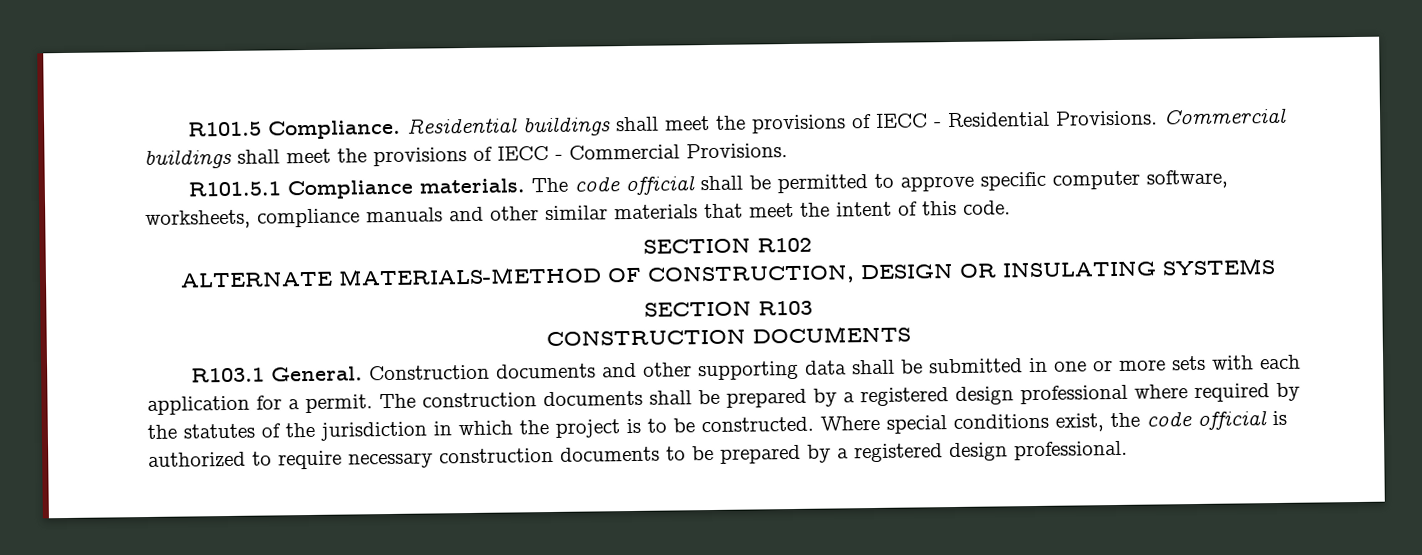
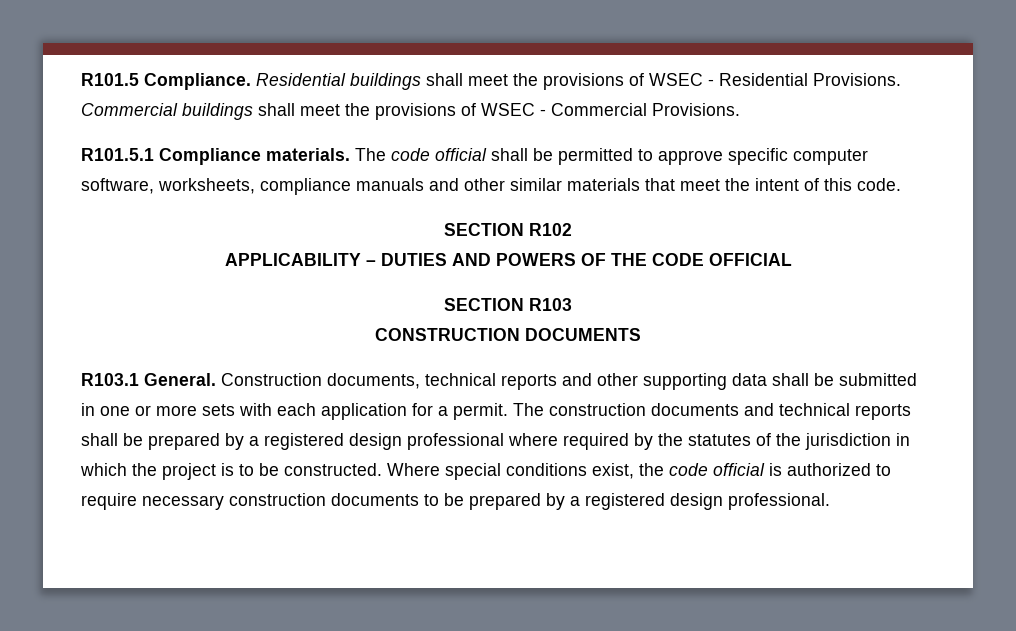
- Residential buildings shall meet the provisions of IECC - Residential Provisions.
+ Residential buildings shall meet the provisions of WSEC - Residential Provisions.
- Commercial buildings shall meet the provisions of IECC - Commercial Provisions.
+ Commercial buildings shall meet the provisions of WSEC - Commercial Provisions.
- ALTERNATE MATERIALS-METHOD OF CONSTRUCTION, DESIGN OR INSULATING SYSTEMS
+ APPLICABILITY – DUTIES AND POWERS OF THE CODE OFFICIAL
- Construction documents and other supporting data shall be submitted in one or more sets with each application for a permit.
+ Construction documents, technical reports and other supporting data shall be submitted in one or more sets with each application for a permit.
- The construction documents shall be prepared by a registered design professional where required by the statutes of the jurisdiction in which the project is to be constructed.
+ The construction documents and technical reports shall be prepared by a registered design professional where required by the statutes of the jurisdiction in which the project is to be constructed.

